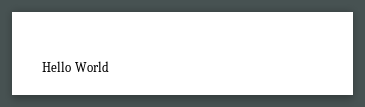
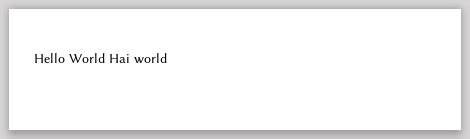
- Hello World
+ Hello World Hai world

